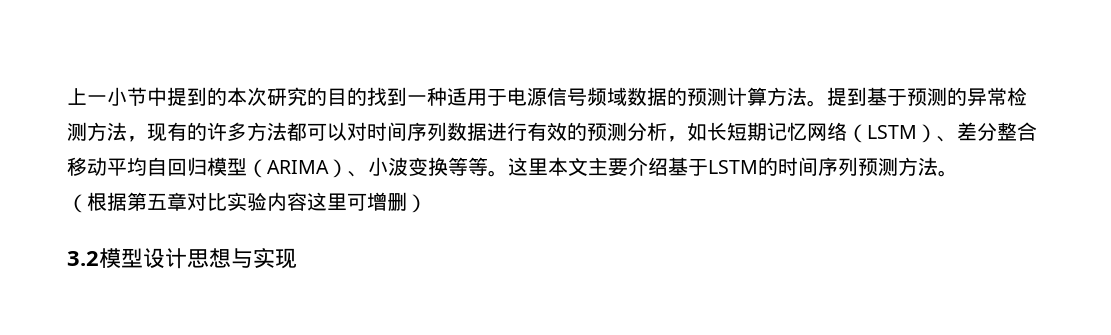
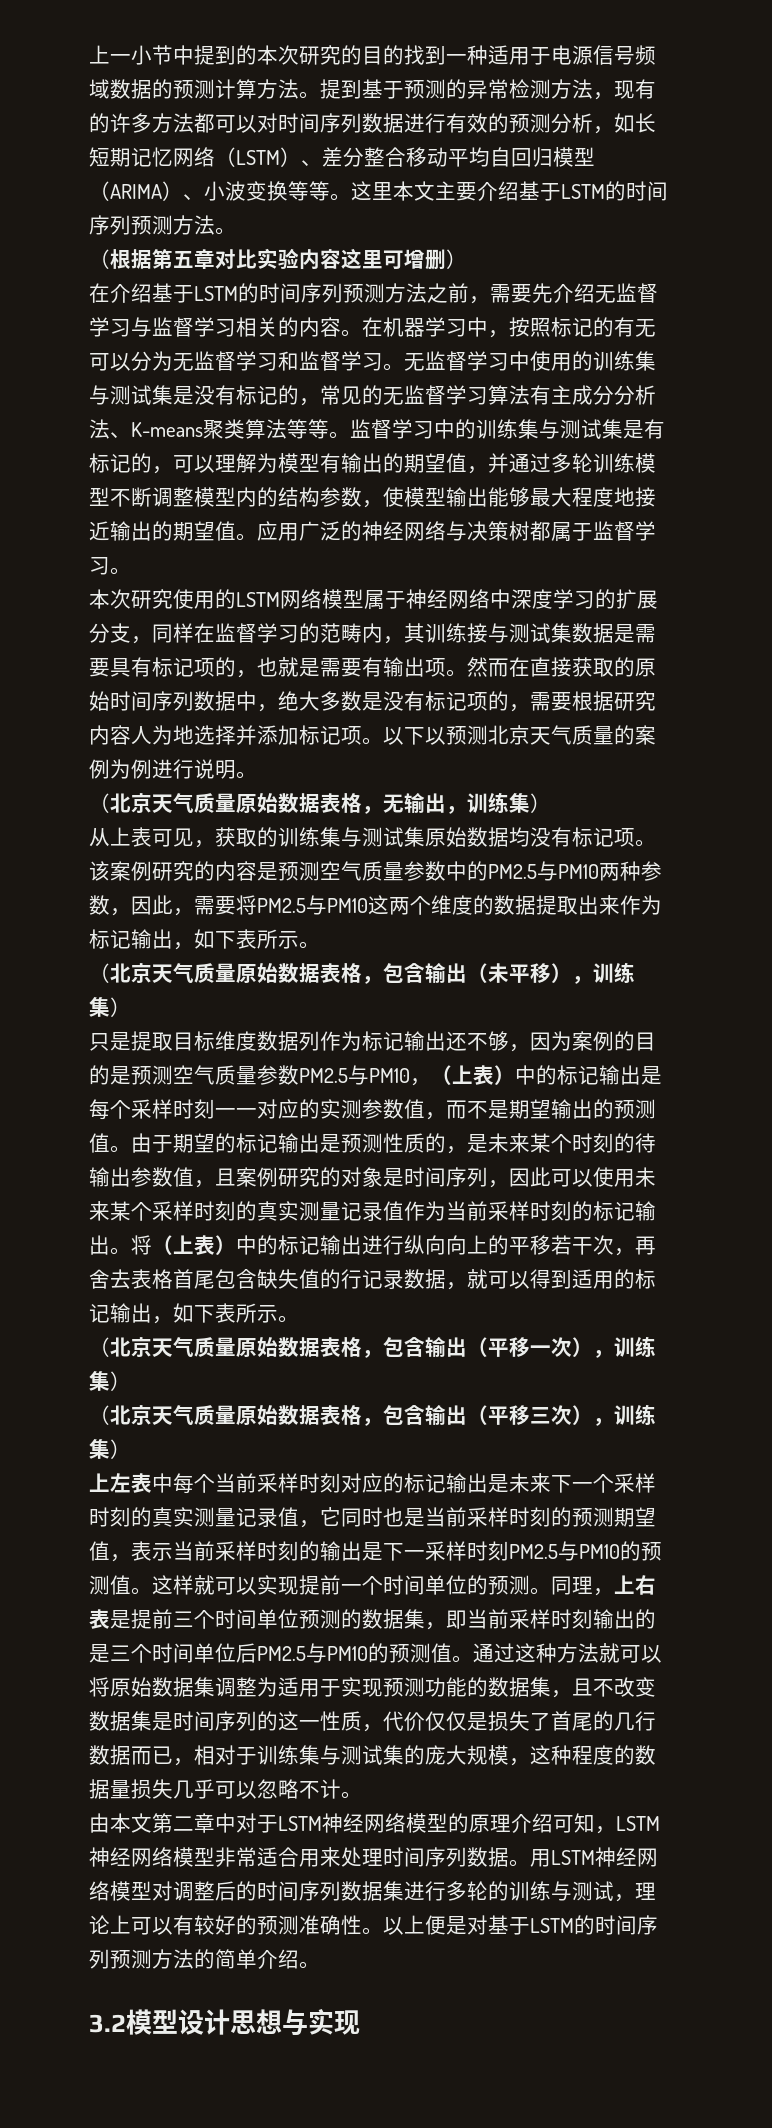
+ 在介绍基于LSTM的时间序列预测方法之前，需要先介绍无监督学习与监督学习相关的内容。在机器学习中，按照标记的有无可以分为无监督学习和监督学习。无监督学习中使用的训练集与测试集是没有标记的，常见的无监督学习算法有主成分分析法、K-means聚类算法等等。监督学习中的训练集与测试集是有标记的，可以理解为模型有输出的期望值，并通过多轮训练模型不断调整模型内的结构参数，使模型输出能够最大程度地接近输出的期望值。应用广泛的神经网络与决策树都属于监督学习。
+ 本次研究使用的LSTM网络模型属于神经网络中深度学习的扩展分支，同样在监督学习的范畴内，其训练接与测试集数据是需要具有标记项的，也就是需要有输出项。然而在直接获取的原始时间序列数据中，绝大多数是没有标记项的，需要根据研究内容人为地选择并添加标记项。以下以预测北京天气质量的案例为例进行说明。
+ （北京天气质量原始数据表格，无输出，训练集）
+ 从上表可见，获取的训练集与测试集原始数据均没有标记项。该案例研究的内容是预测空气质量参数中的PM2.5与PM10两种参数，因此，需要将PM2.5与PM10这两个维度的数据提取出来作为标记输出，如下表所示。
+ （北京天气质量原始数据表格，包含输出（未平移），训练集）
+ 只是提取目标维度数据列作为标记输出还不够，因为案例的目的是预测空气质量参数PM2.5与PM10，（上表）中的标记输出是每个采样时刻一一对应的实测参数值，而不是期望输出的预测值。由于期望的标记输出是预测性质的，是未来某个时刻的待输出参数值，且案例研究的对象是时间序列，因此可以使用未来某个采样时刻的真实测量记录值作为当前采样时刻的标记输出。将（上表）中的标记输出进行纵向向上的平移若干次，再舍去表格首尾包含缺失值的行记录数据，就可以得到适用的标记输出，如下表所示。
+ （北京天气质量原始数据表格，包含输出（平移一次），训练集）
+ （北京天气质量原始数据表格，包含输出（平移三次），训练集）
+ 上左表中每个当前采样时刻对应的标记输出是未来下一个采样时刻的真实测量记录值，它同时也是当前采样时刻的预测期望值，表示当前采样时刻的输出是下一采样时刻PM2.5与PM10的预测值。这样就可以实现提前一个时间单位的预测。同理，上右表是提前三个时间单位预测的数据集，即当前采样时刻输出的是三个时间单位后PM2.5与PM10的预测值。通过这种方法就可以将原始数据集调整为适用于实现预测功能的数据集，且不改变数据集是时间序列的这一性质，代价仅仅是损失了首尾的几行数据而已，相对于训练集与测试集的庞大规模，这种程度的数据量损失几乎可以忽略不计。
+ 由本文第二章中对于LSTM神经网络模型的原理介绍可知，LSTM神经网络模型非常适合用来处理时间序列数据。用LSTM神经网络模型对调整后的时间序列数据集进行多轮的训练与测试，理论上可以有较好的预测准确性。以上便是对基于LSTM的时间序列预测方法的简单介绍。

